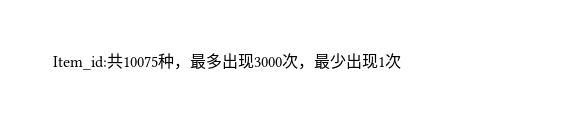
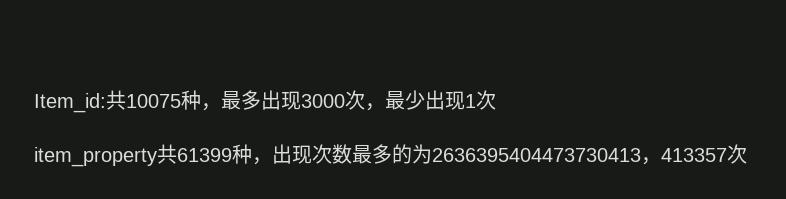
+ item_property共61399种，出现次数最多的为2636395404473730413，413357次

